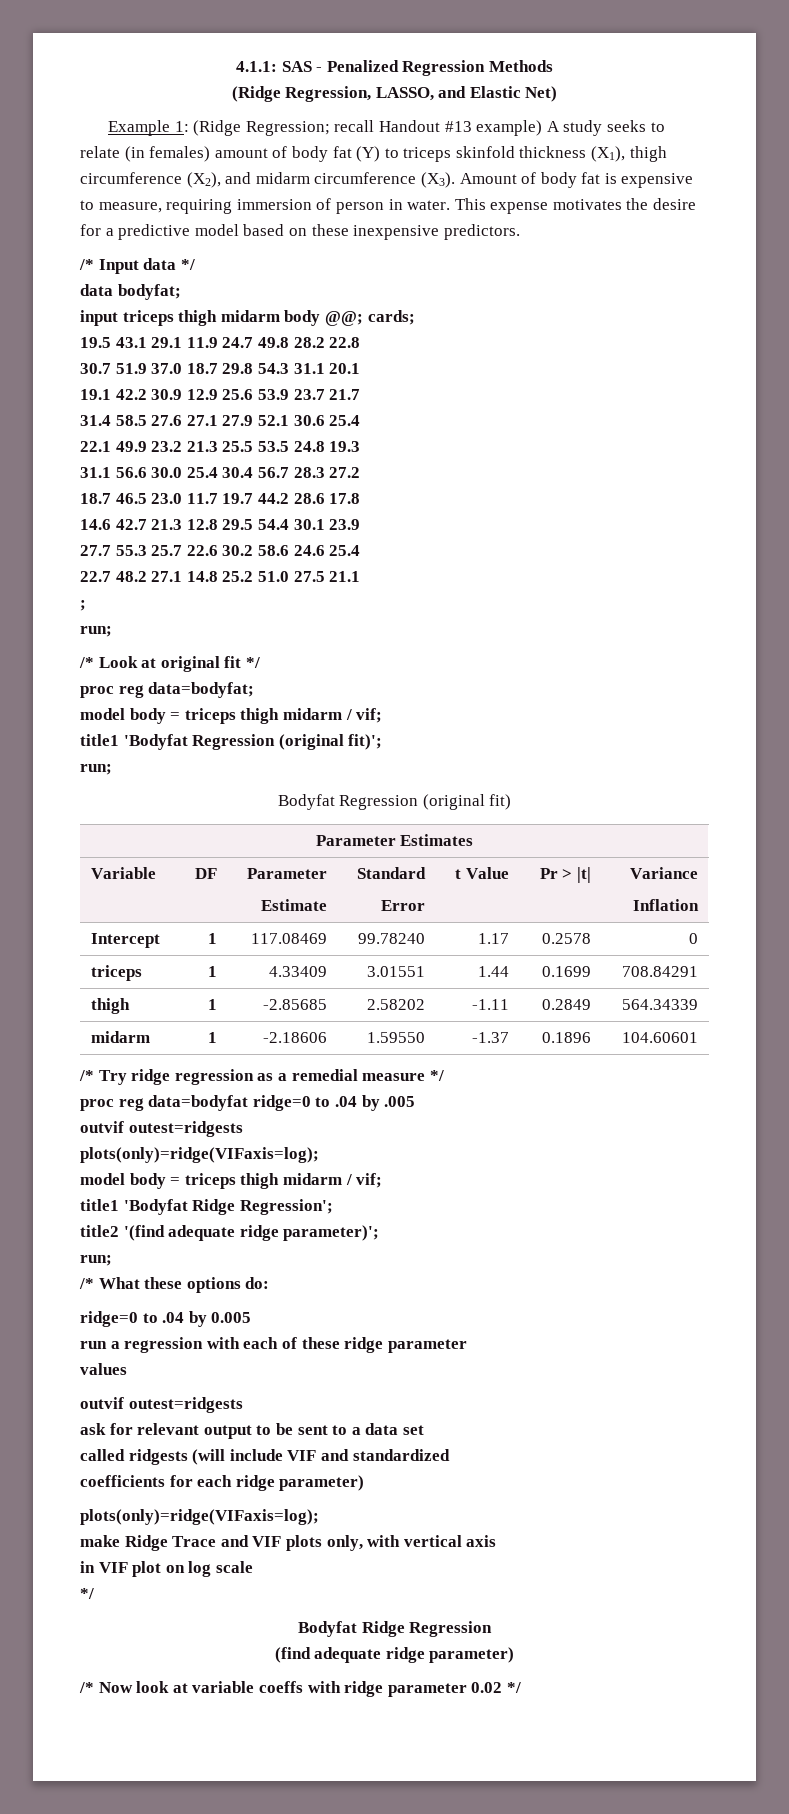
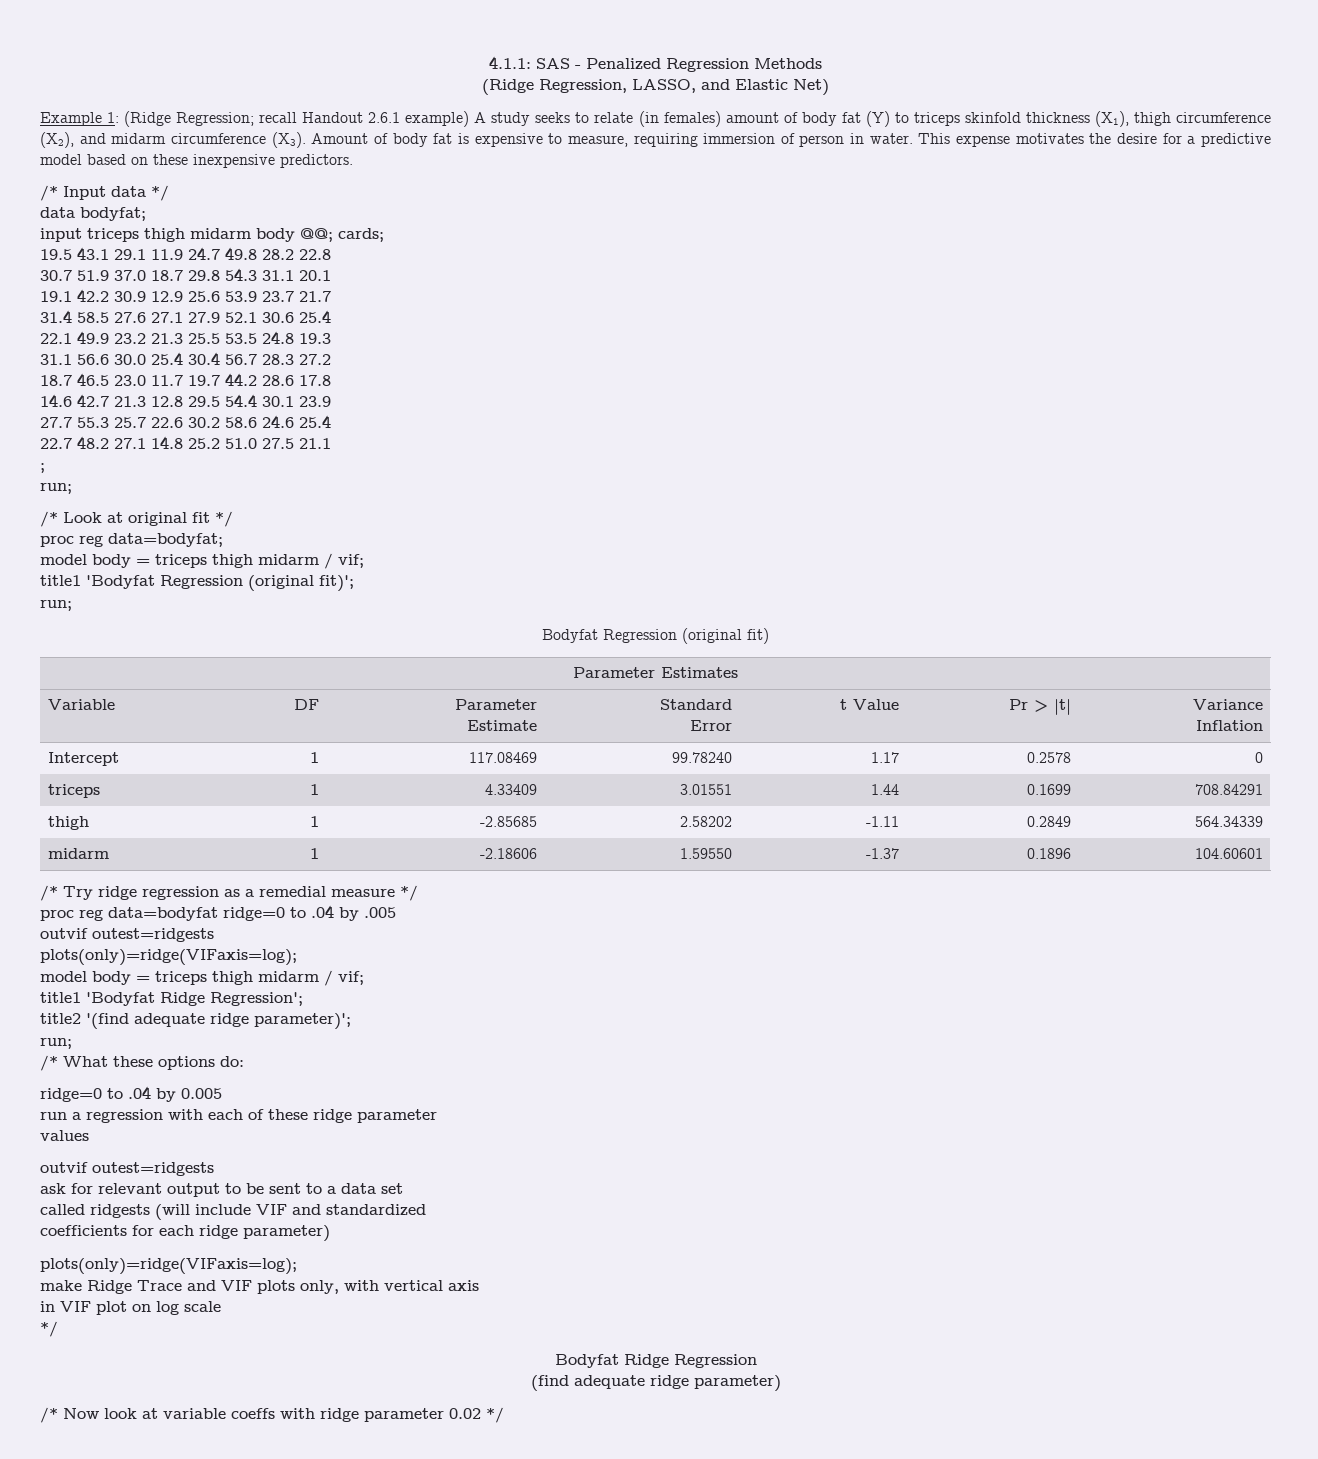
- Example 1: (Ridge Regression; recall Handout #13 example) A study seeks to relate (in females) amount of body fat (Y) to triceps skinfold thickness (X1), thigh circumference (X2), and midarm circumference (X3). Amount of body fat is expensive to measure, requiring immersion of person in water.
+ Example 1: (Ridge Regression; recall Handout 2.6.1 example) A study seeks to relate (in females) amount of body fat (Y) to triceps skinfold thickness (X1), thigh circumference (X2), and midarm circumference (X3). Amount of body fat is expensive to measure, requiring immersion of person in water.

